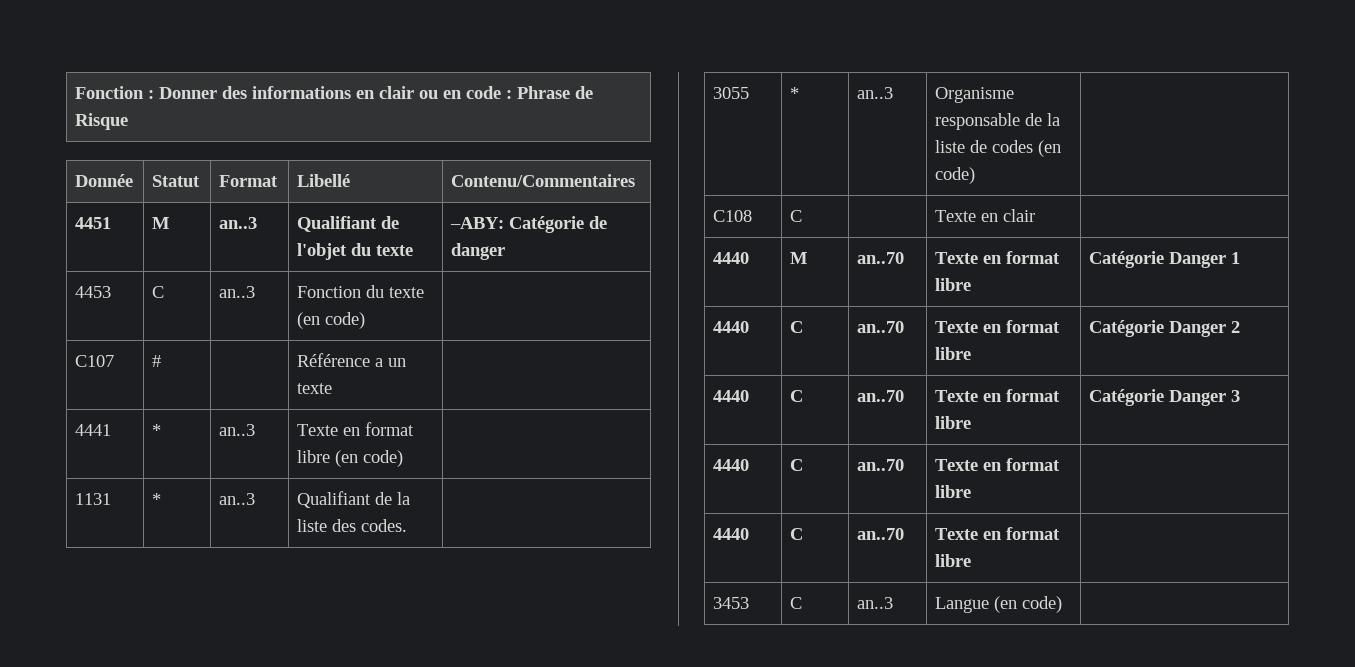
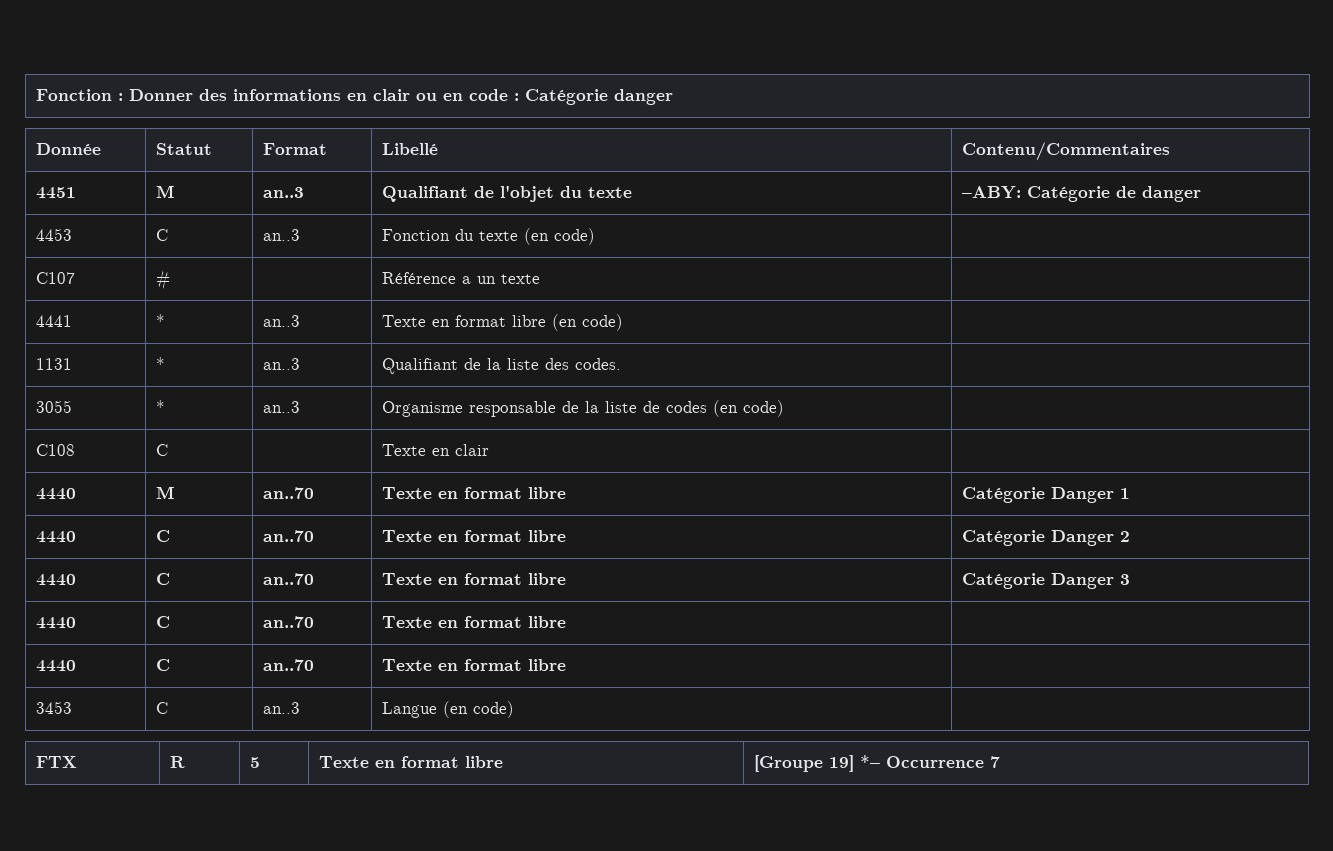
- Fonction : Donner des informations en clair ou en code : Phrase de Risque
+ Fonction : Donner des informations en clair ou en code : Catégorie danger
+ FTX | R | 5 | Texte en format libre | [Groupe 19] *– Occurrence 7

